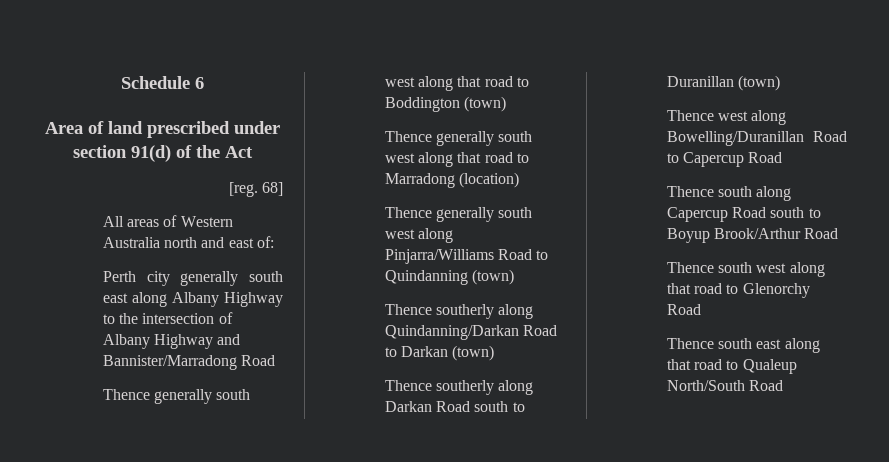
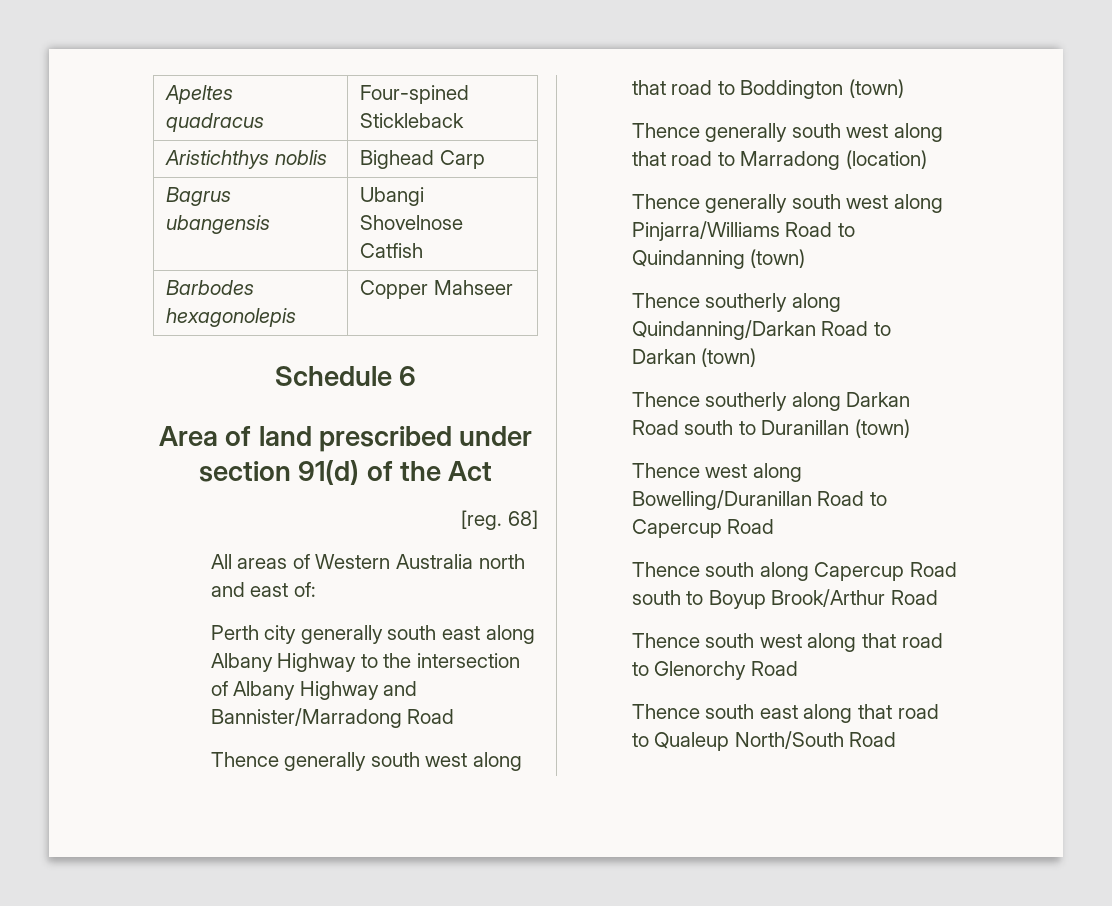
+ Apeltes quadracus | Four-spined Stickleback
+ Aristichthys noblis | Bighead Carp
+ Bagrus ubangensis | Ubangi Shovelnose Catfish
+ Barbodes hexagonolepis | Copper Mahseer

